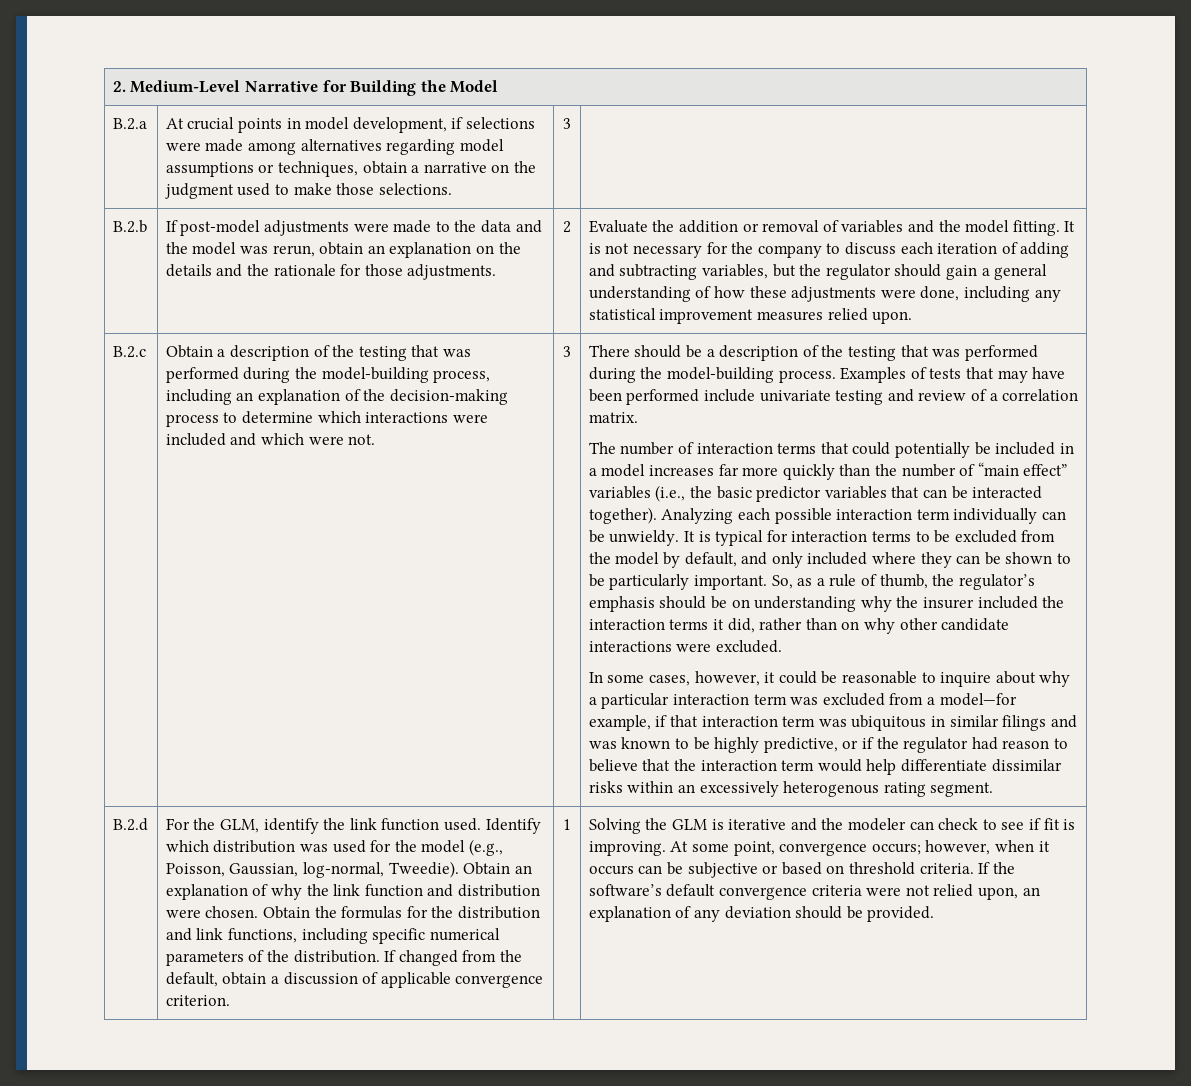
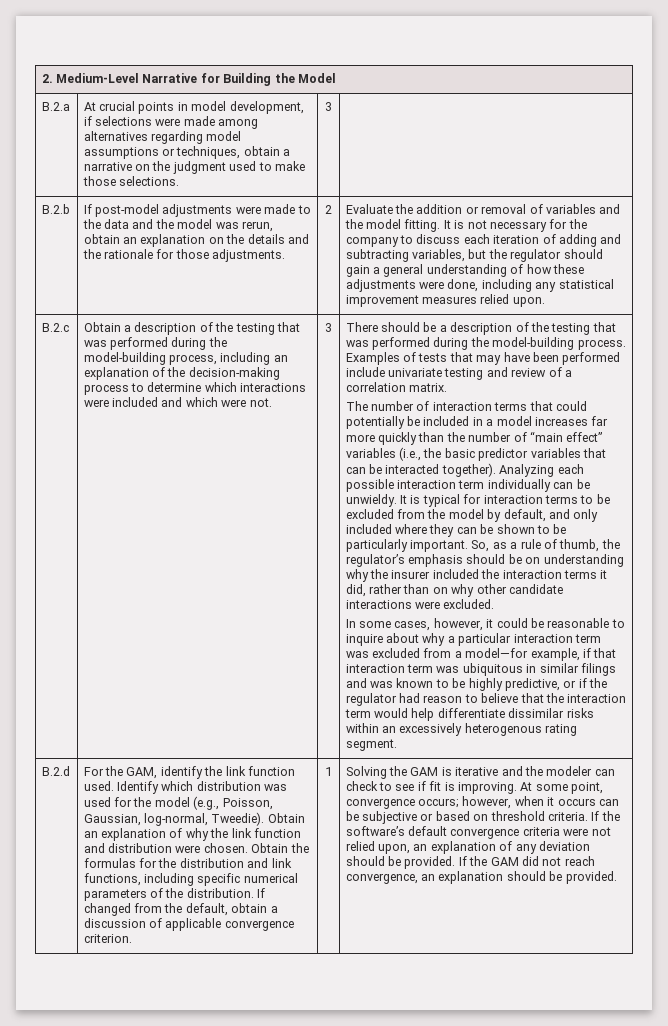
- For the GLM, identify the link function used.
+ For the GAM, identify the link function used.
- Solving the GLM is iterative and the modeler can check to see if fit is improving.
+ Solving the GAM is iterative and the modeler can check to see if fit is improving.
+ If the GAM did not reach convergence, an explanation should be provided.

